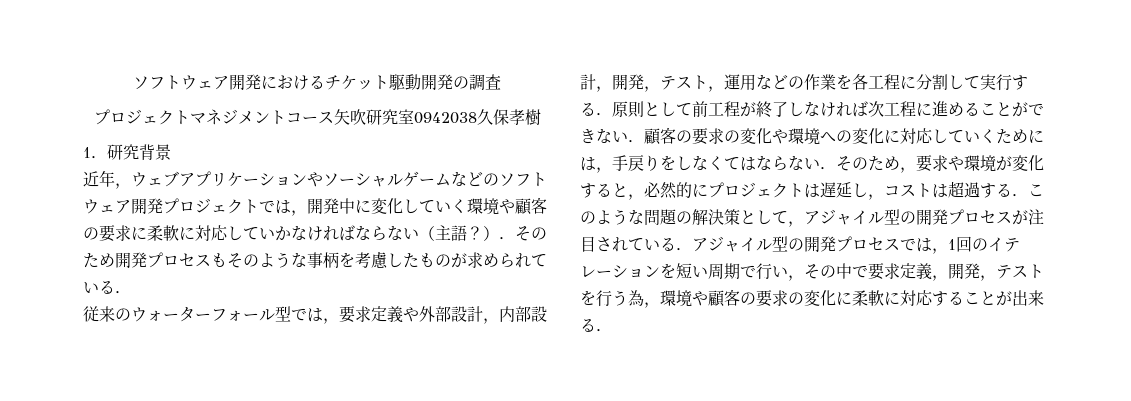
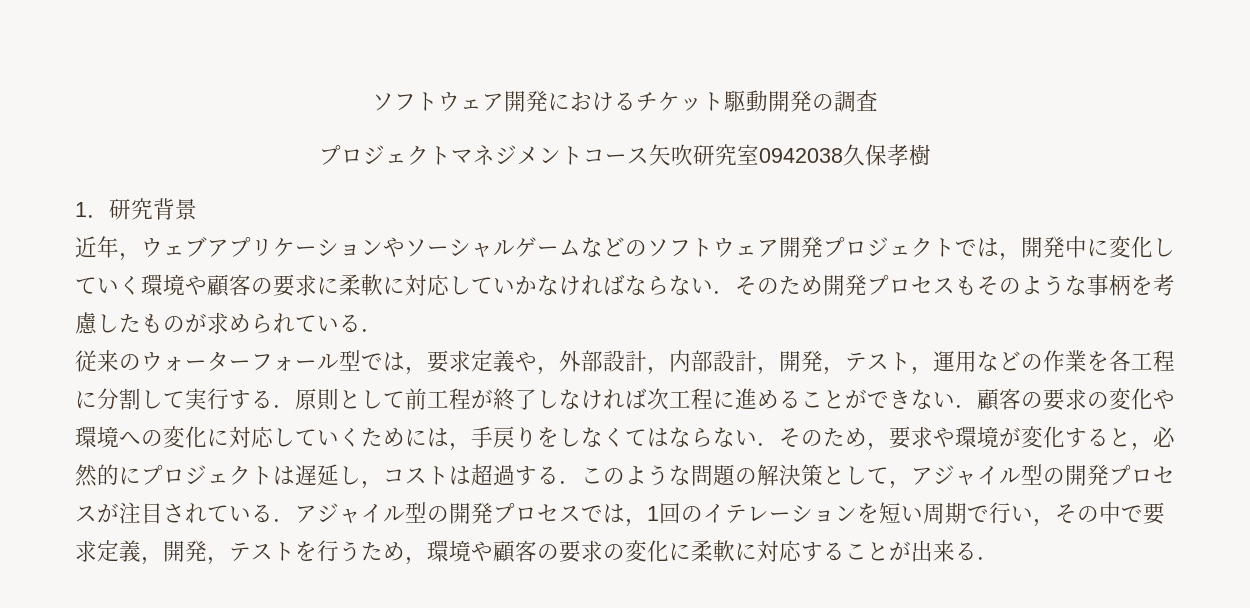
- 近年，ウェブアプリケーションやソーシャルゲームなどのソフトウェア開発プロジェクトでは，開発中に変化していく環境や顧客の要求に柔軟に対応していかなければならない（主語？）．そのため開発プロセスもそのような事柄を考慮したものが求められている．
+ 近年，ウェブアプリケーションやソーシャルゲームなどのソフトウェア開発プロジェクトでは，開発中に変化していく環境や顧客の要求に柔軟に対応していかなければならない．そのため開発プロセスもそのような事柄を考慮したものが求められている．
- 従来のウォーターフォール型では，要求定義や外部設計，内部設計，開発，テスト，運用などの作業を各工程に分割して実行する．原則として前工程が終了しなければ次工程に進めることができない．顧客の要求の変化や環境への変化に対応していくためには，手戻りをしなくてはならない．そのため，要求や環境が変化すると，必然的にプロジェクトは遅延し，コストは超過する．このような問題の解決策として，アジャイル型の開発プロセスが注目されている．アジャイル型の開発プロセスでは，1回のイテレーションを短い周期で行い，その中で要求定義，開発，テストを行う為，環境や顧客の要求の変化に柔軟に対応することが出来る．
+ 従来のウォーターフォール型では，要求定義や，外部設計，内部設計，開発，テスト，運用などの作業を各工程に分割して実行する．原則として前工程が終了しなければ次工程に進めることができない．顧客の要求の変化や環境への変化に対応していくためには，手戻りをしなくてはならない．そのため，要求や環境が変化すると，必然的にプロジェクトは遅延し，コストは超過する．このような問題の解決策として，アジャイル型の開発プロセスが注目されている．アジャイル型の開発プロセスでは，1回のイテレーションを短い周期で行い，その中で要求定義，開発，テストを行うため，環境や顧客の要求の変化に柔軟に対応することが出来る．

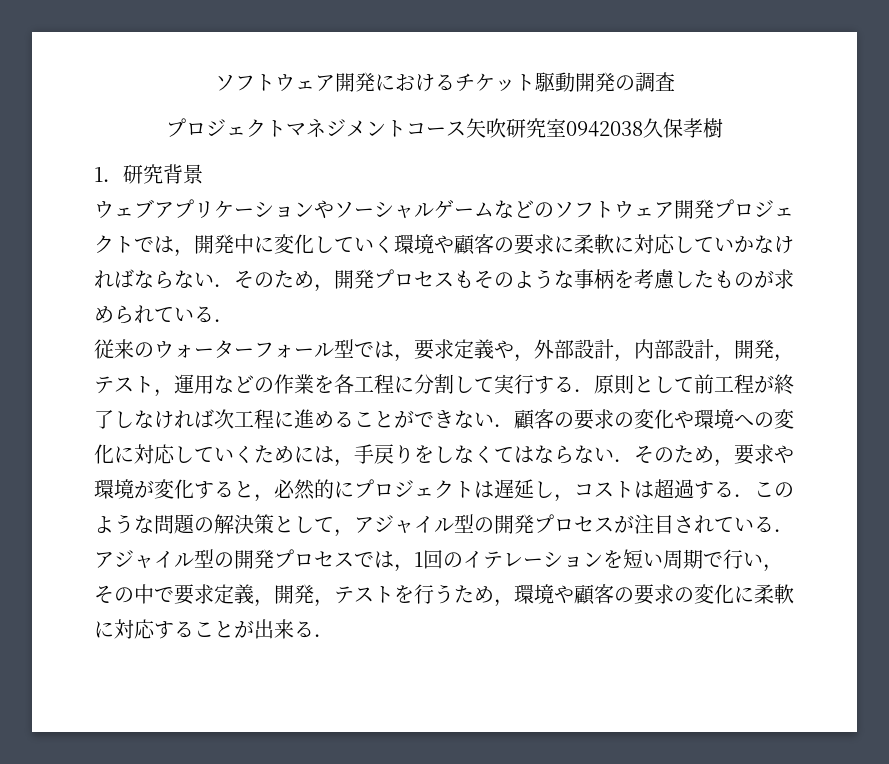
- 近年，ウェブアプリケーションやソーシャルゲームなどのソフトウェア開発プロジェクトでは，開発中に変化していく環境や顧客の要求に柔軟に対応していかなければならない．そのため開発プロセスもそのような事柄を考慮したものが求められている．
+ ウェブアプリケーションやソーシャルゲームなどのソフトウェア開発プロジェクトでは，開発中に変化していく環境や顧客の要求に柔軟に対応していかなければならない．そのため，開発プロセスもそのような事柄を考慮したものが求められている．

